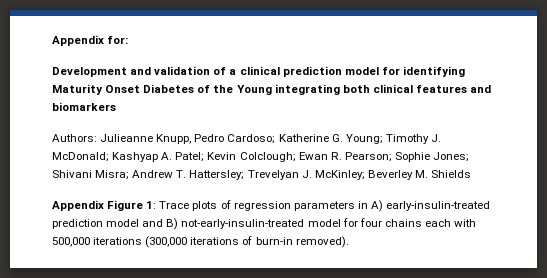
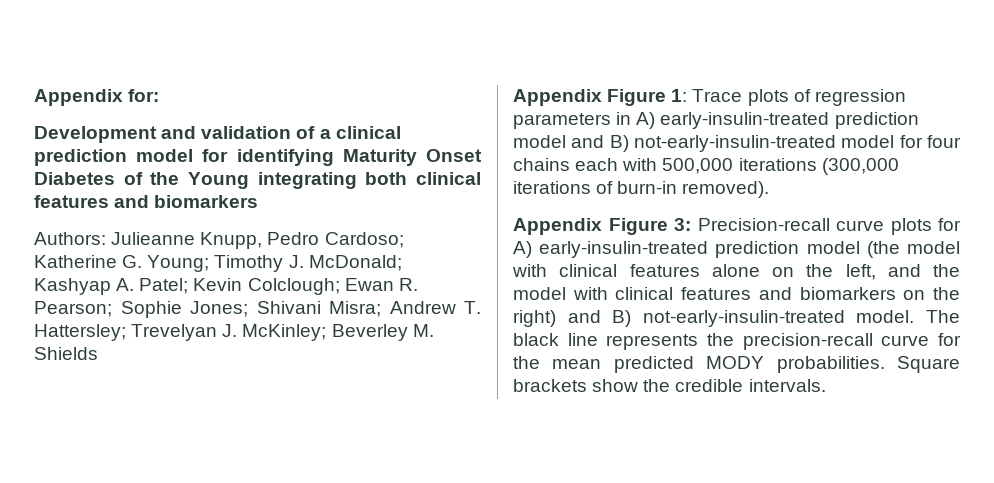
+ Appendix Figure 3: Precision-recall curve plots for A) early-insulin-treated prediction model (the model with clinical features alone on the left, and the model with clinical features and biomarkers on the right) and B) not-early-insulin-treated model. The black line represents the precision-recall curve for the mean predicted MODY probabilities. Square brackets show the credible intervals.

